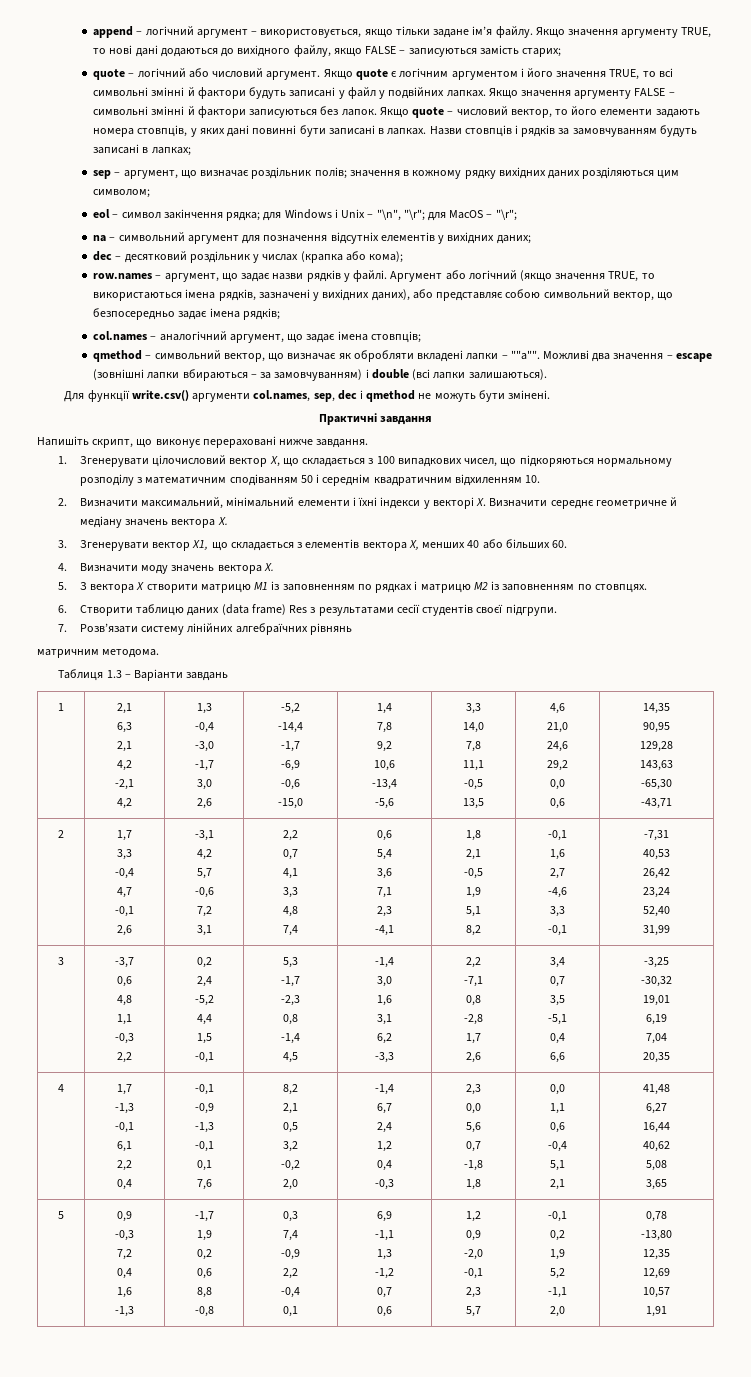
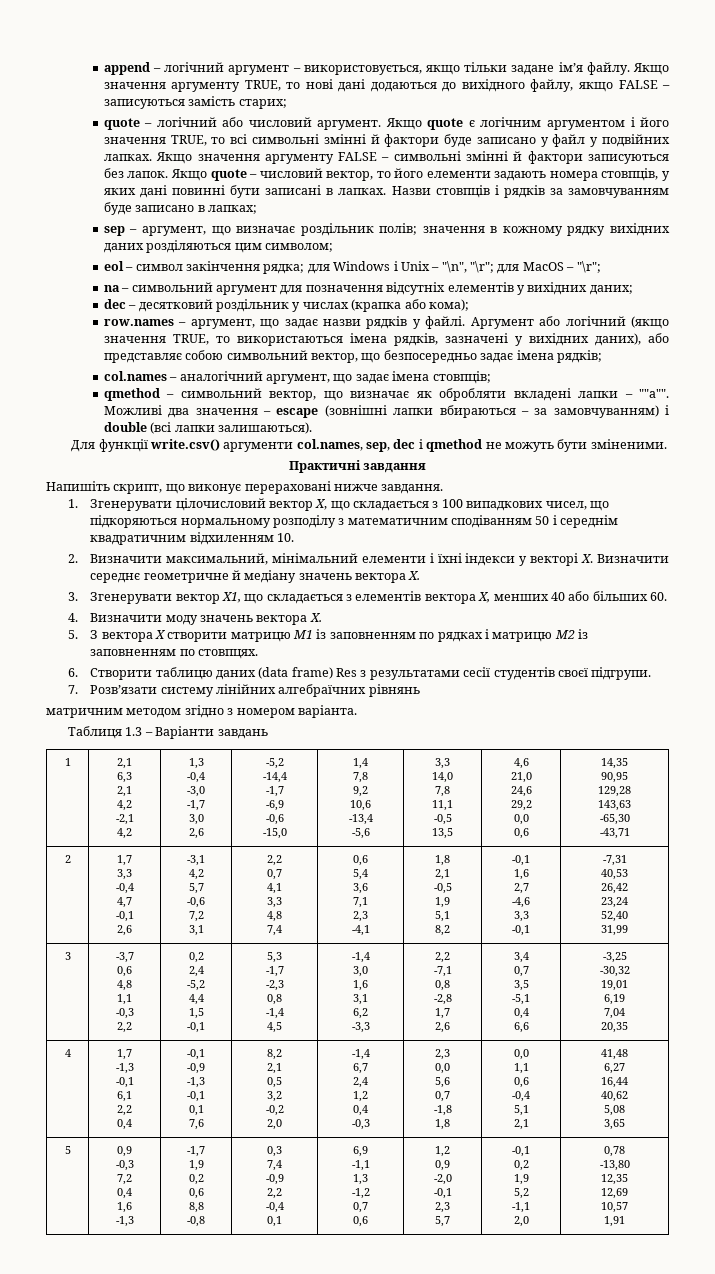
- Якщо quote є логічним аргументом і його значення TRUE, то всі символьні змінні й фактори будуть записані у файл у подвійних лапках.
+ Якщо quote є логічним аргументом і його значення TRUE, то всі символьні змінні й фактори буде записано у файл у подвійних лапках.
- Назви стовпців і рядків за замовчуванням будуть записані в лапках;
+ Назви стовпців і рядків за замовчуванням буде записано в лапках;
- Для функції write.csv() аргументи col.names, sep, dec і qmethod не можуть бути змінені.
+ Для функції write.csv() аргументи col.names, sep, dec і qmethod не можуть бути зміненими.
- матричним методома.
+ матричним методом згідно з номером варіанта.

